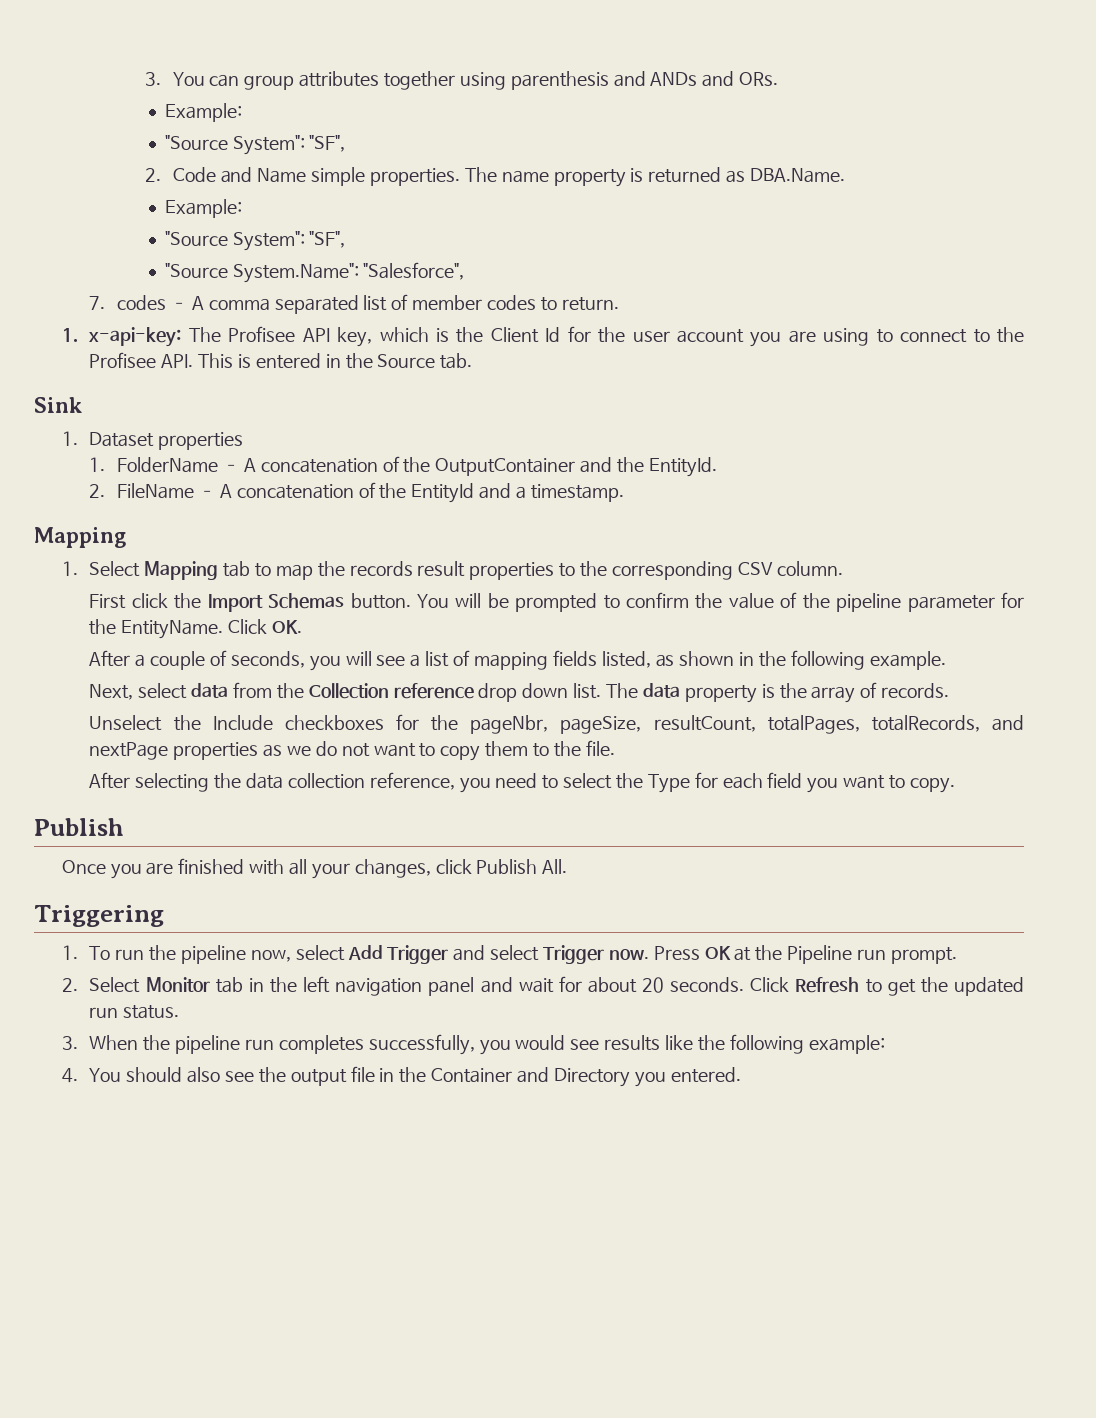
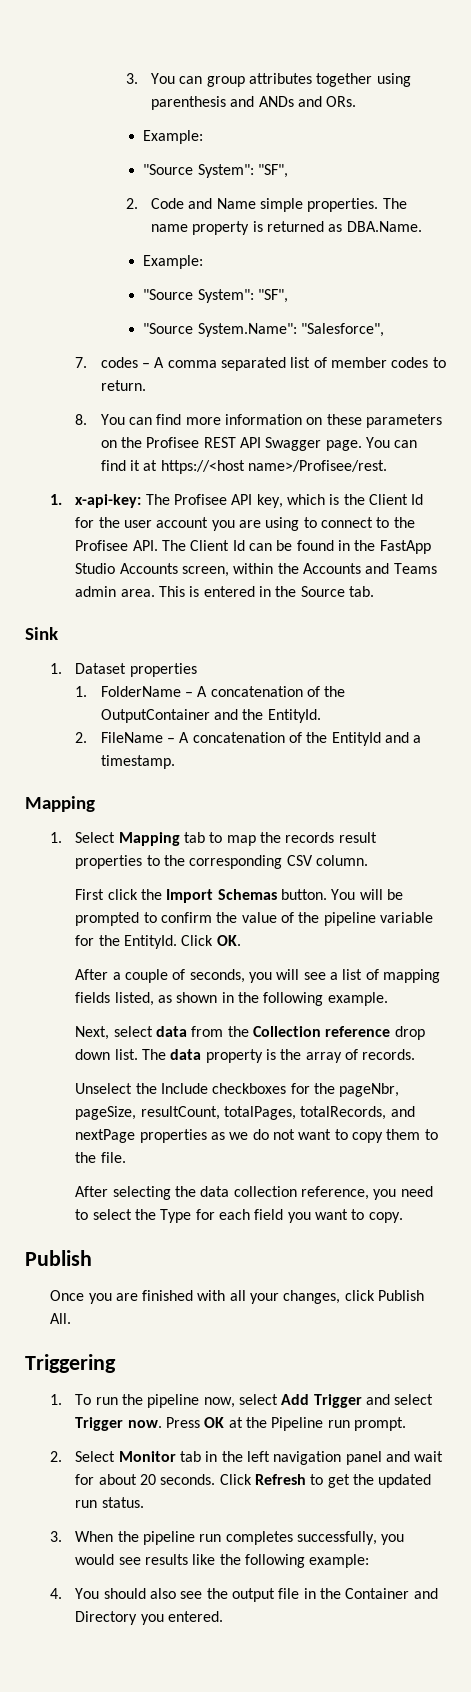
+ 8. You can find more information on these parameters on the Profisee REST API Swagger page. You can find it at https://<host name>/Profisee/rest.
- 1. x-api-key: The Profisee API key, which is the Client Id for the user account you are using to connect to the Profisee API. This is entered in the Source tab.
+ 1. x-api-key: The Profisee API key, which is the Client Id for the user account you are using to connect to the Profisee API. The Client Id can be found in the FastApp Studio Accounts screen, within the Accounts and Teams admin area. This is entered in the Source tab.
- You will be prompted to confirm the value of the pipeline parameter for the EntityName.
+ You will be prompted to confirm the value of the pipeline variable for the EntityId.

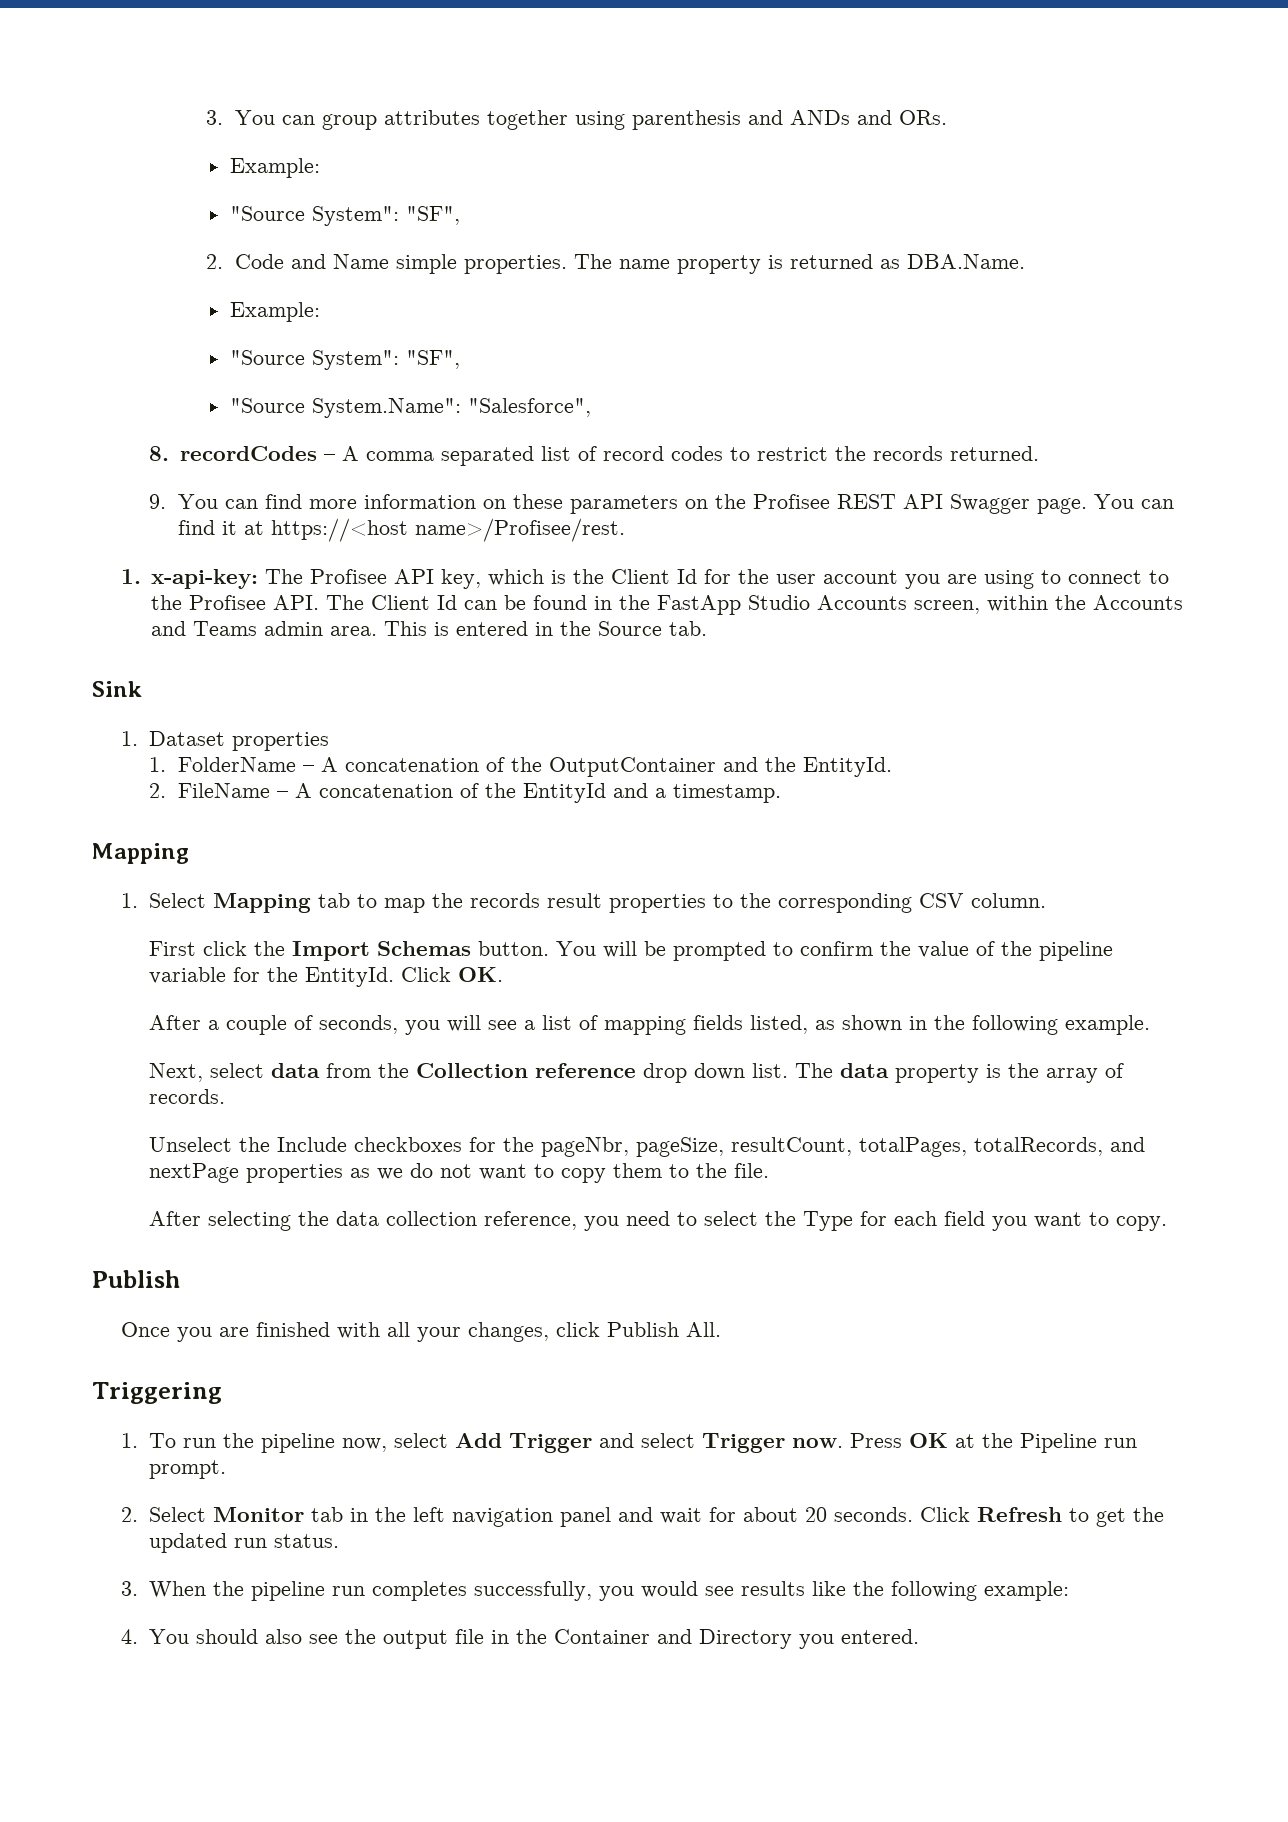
- 7. codes – A comma separated list of member codes to return.
- 8. You can find more information on these parameters on the Profisee REST API Swagger page.
+ 8. recordCodes – A comma separated list of record codes to restrict the records returned.
+ 9. You can find more information on these parameters on the Profisee REST API Swagger page.

